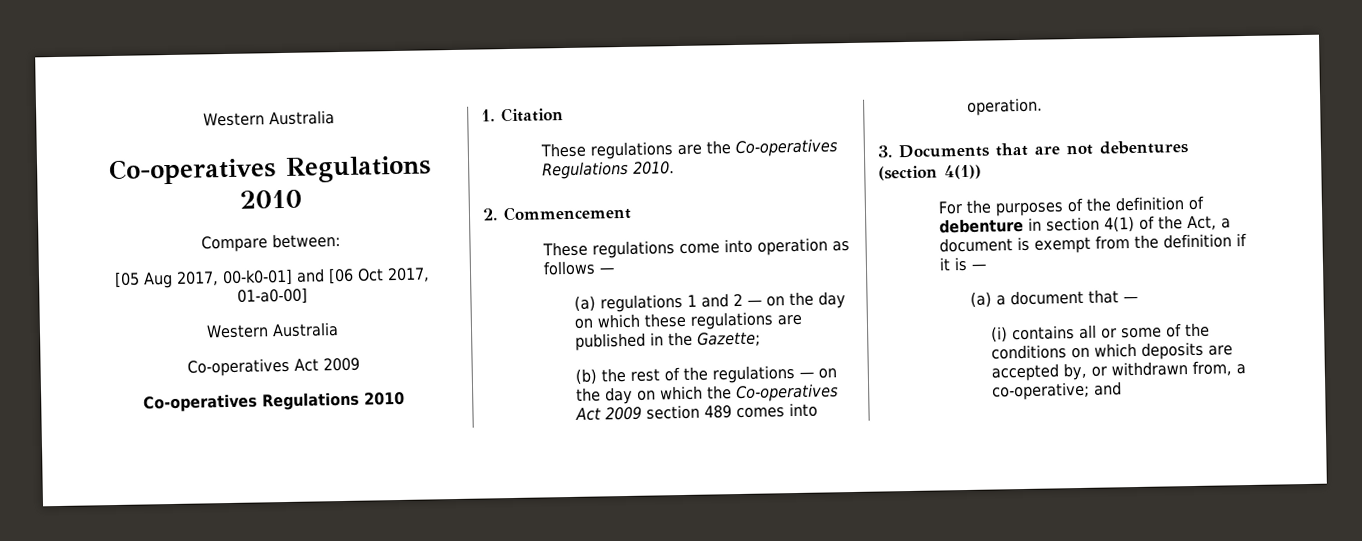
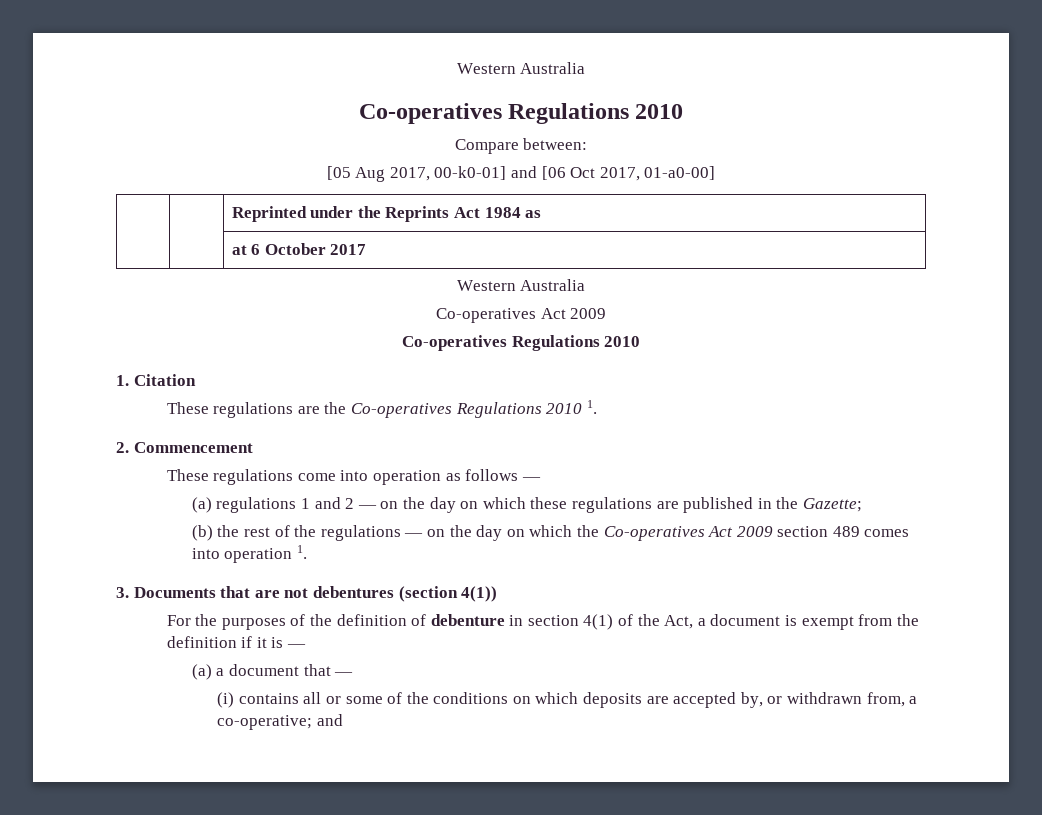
+ | | Reprinted under the Reprints Act 1984 as
+ | | at 6 October 2017
- These regulations are the Co-operatives Regulations 2010.
+ These regulations are the Co-operatives Regulations 2010 1.
- (b) the rest of the regulations — on the day on which the Co-operatives Act 2009 section 489 comes into operation.
+ (b) the rest of the regulations — on the day on which the Co-operatives Act 2009 section 489 comes into operation 1.

